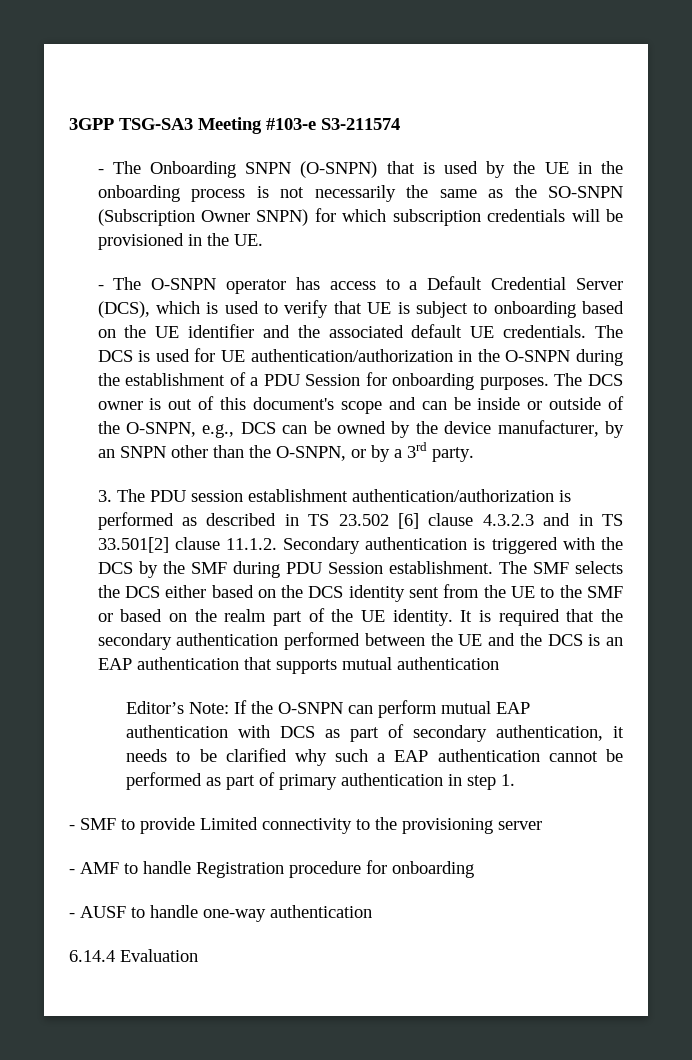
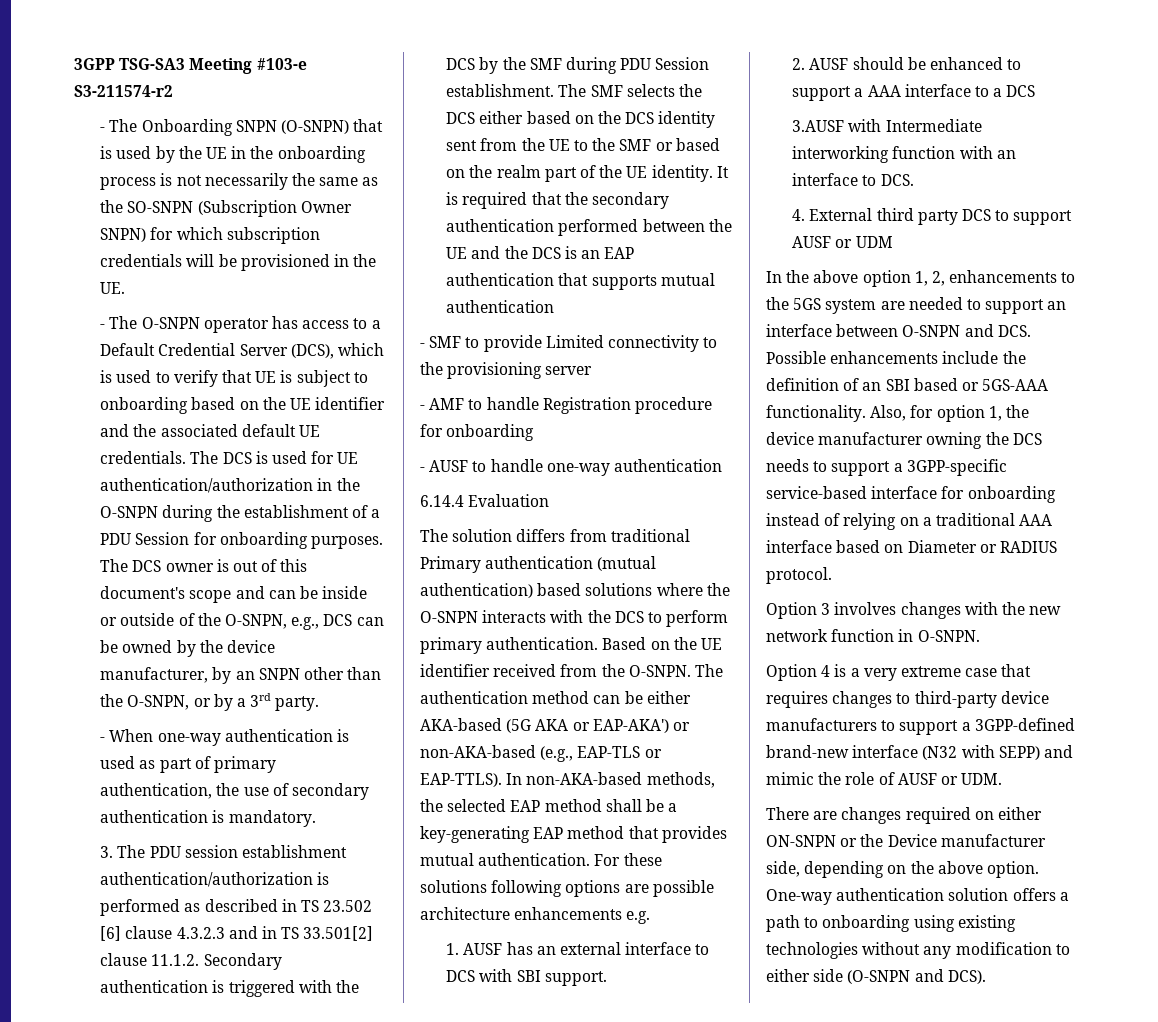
- 3GPP TSG-SA3 Meeting #103-e S3-211574
+ 3GPP TSG-SA3 Meeting #103-e S3-211574-r2
+ - When one-way authentication is used as part of primary authentication, the use of secondary authentication is mandatory.
- Editor’s Note: If the O-SNPN can perform mutual EAP authentication with DCS as part of secondary authentication, it needs to be clarified why such a EAP authentication cannot be performed as part of primary authentication in step 1.
+ The solution differs from traditional Primary authentication (mutual authentication) based solutions where the O-SNPN interacts with the DCS to perform primary authentication. Based on the UE identifier received from the O-SNPN. The authentication method can be either AKA-based (5G AKA or EAP-AKA') or non-AKA-based (e.g., EAP-TLS or EAP-TTLS). In non-AKA-based methods, the selected EAP method shall be a key-generating EAP method that provides mutual authentication. For these solutions following options are possible architecture enhancements e.g.
+ 1. AUSF has an external interface to DCS with SBI support.
+ 2. AUSF should be enhanced to support a AAA interface to a DCS
+ 3.AUSF with Intermediate interworking function with an interface to DCS.
+ 4. External third party DCS to support AUSF or UDM
+ In the above option 1, 2, enhancements to the 5GS system are needed to support an interface between O-SNPN and DCS. Possible enhancements include the definition of an SBI based or 5GS-AAA functionality. Also, for option 1, the device manufacturer owning the DCS needs to support a 3GPP-specific service-based interface for onboarding instead of relying on a traditional AAA interface based on Diameter or RADIUS protocol.
+ Option 3 involves changes with the new network function in O-SNPN.
+ Option 4 is a very extreme case that requires changes to third-party device manufacturers to support a 3GPP-defined brand-new interface (N32 with SEPP) and mimic the role of AUSF or UDM.
+ There are changes required on either ON-SNPN or the Device manufacturer side, depending on the above option. One-way authentication solution offers a path to onboarding using existing technologies without any modification to either side (O-SNPN and DCS).

